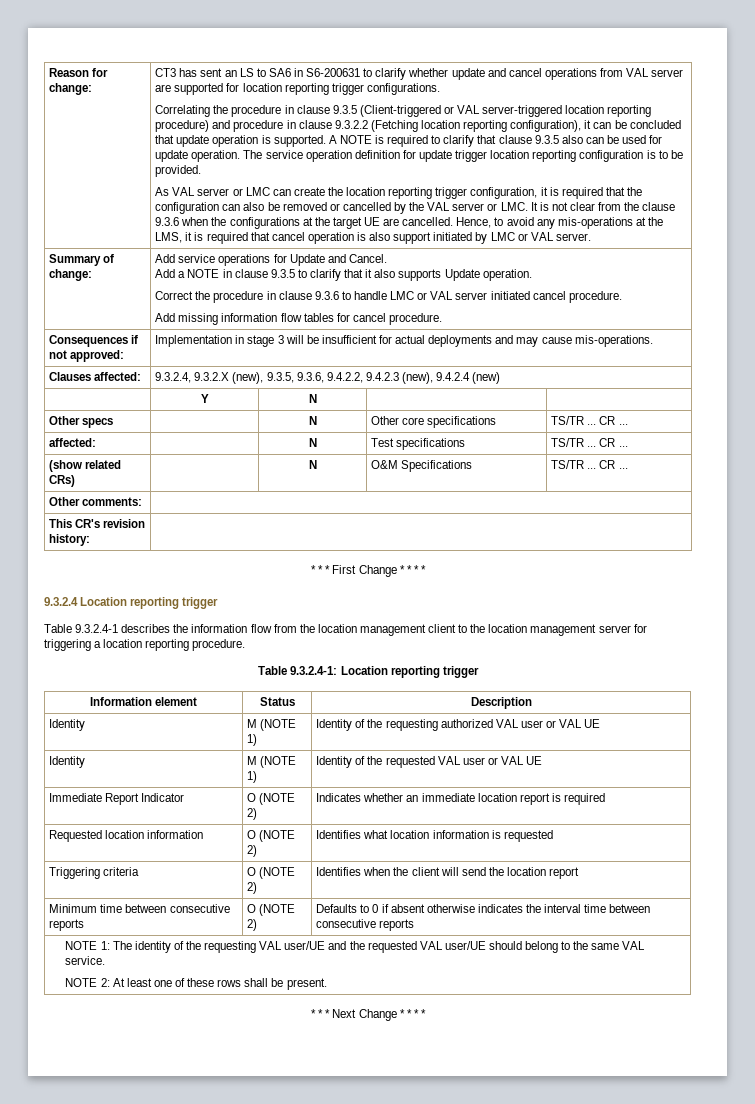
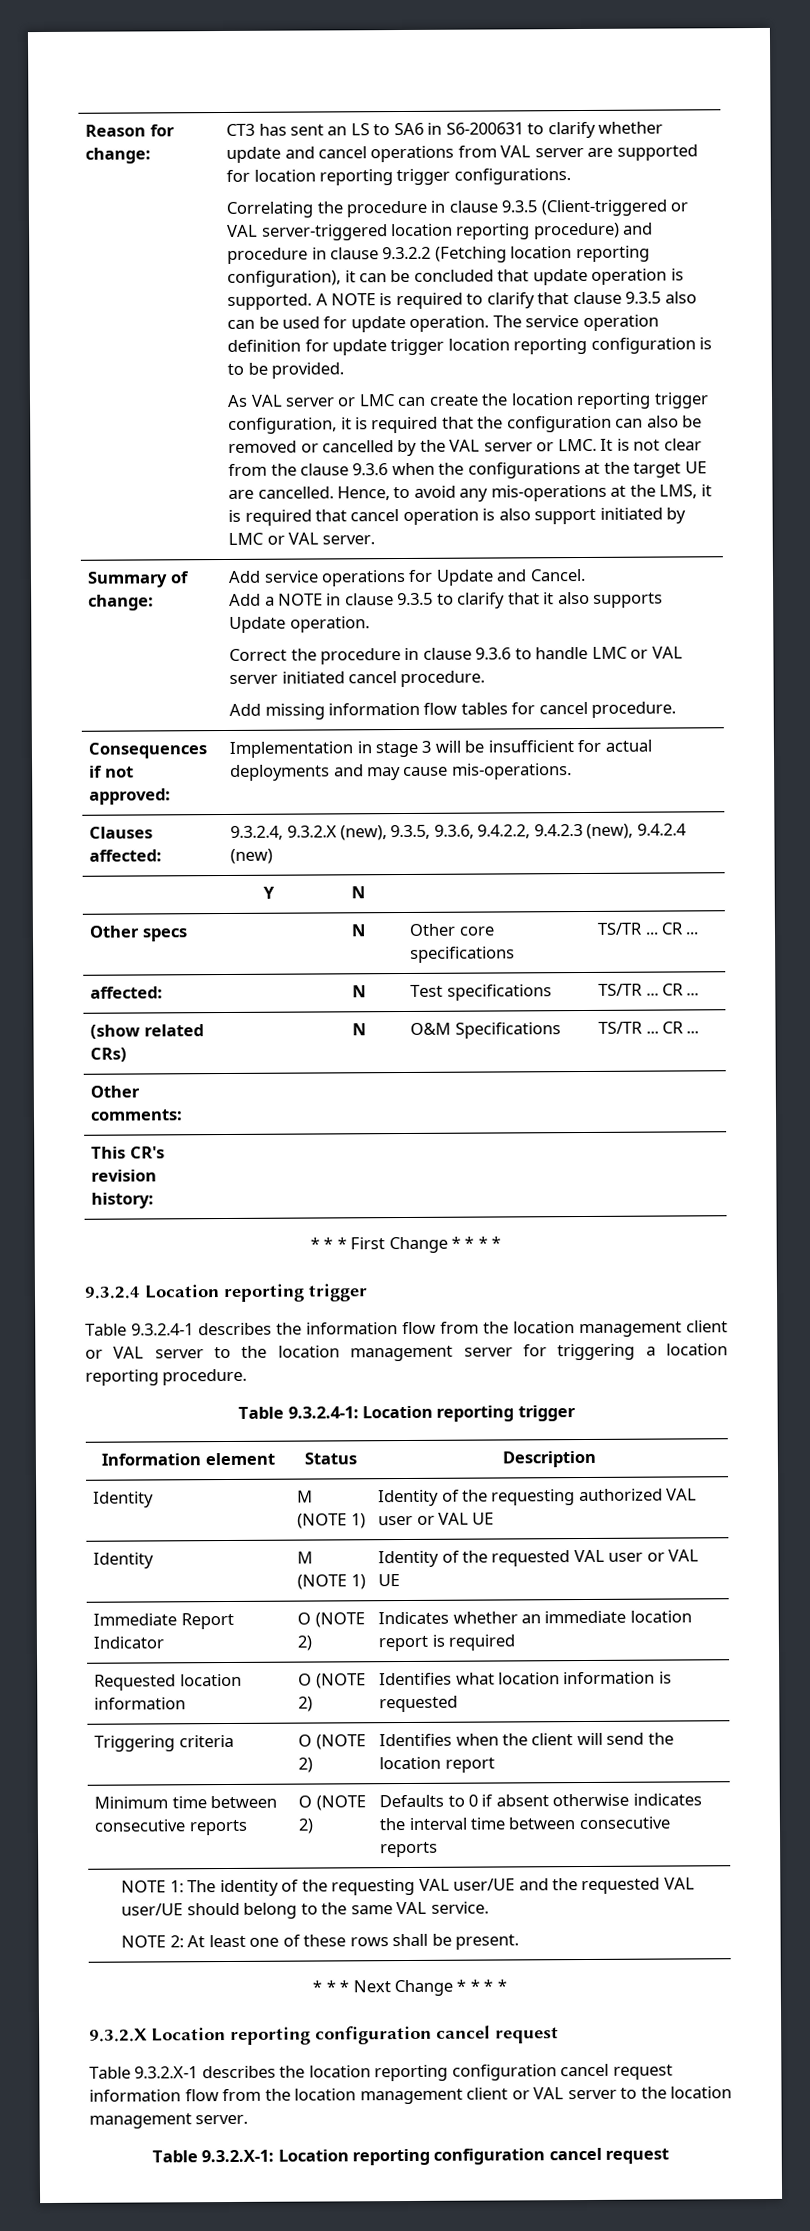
- Table 9.3.2.4-1 describes the information flow from the location management client to the location management server for triggering a location reporting procedure.
+ Table 9.3.2.4-1 describes the information flow from the location management client or VAL server to the location management server for triggering a location reporting procedure.
+ 9.3.2.X Location reporting configuration cancel request
+ Table 9.3.2.X-1 describes the location reporting configuration cancel request information flow from the location management client or VAL server to the location management server.
+ Table 9.3.2.X-1: Location reporting configuration cancel request

